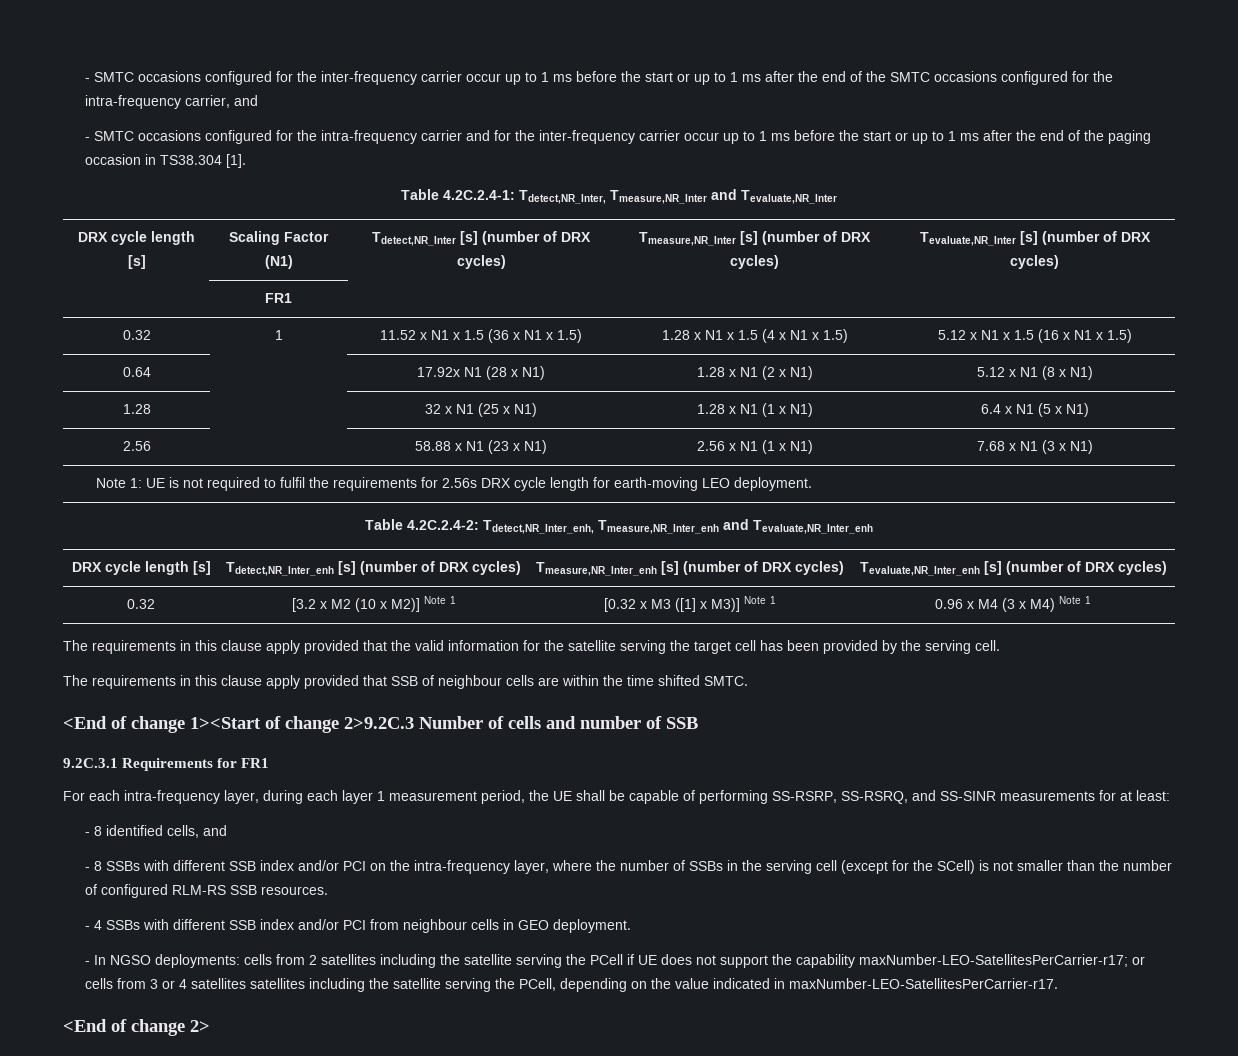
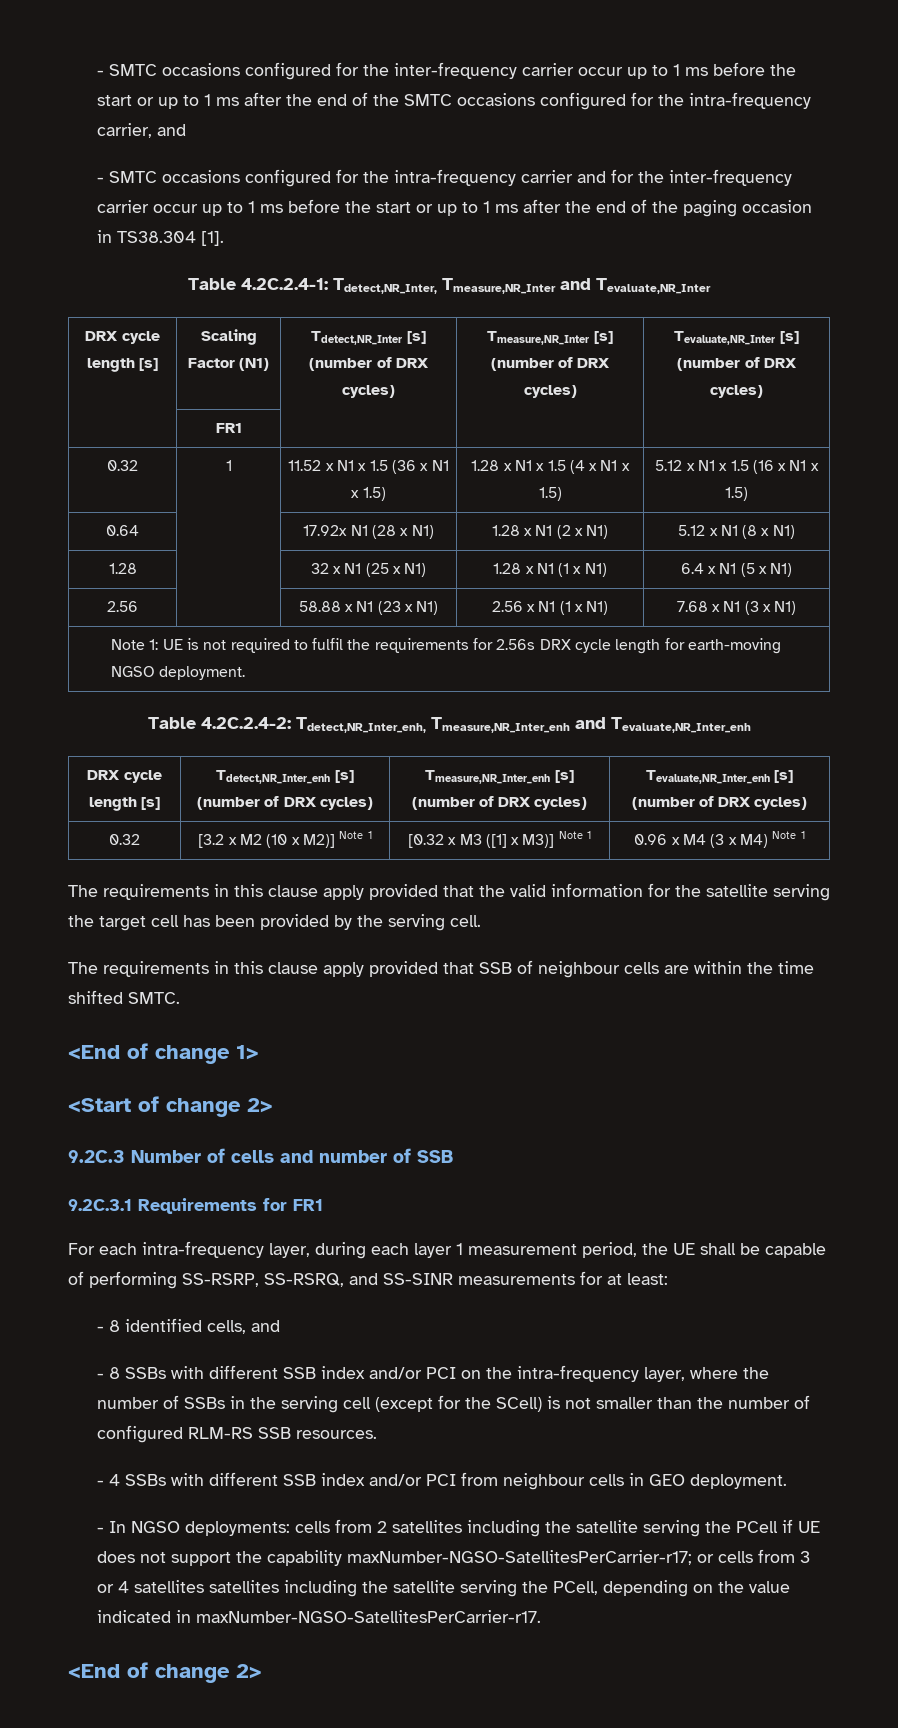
- Note 1: UE is not required to fulfil the requirements for 2.56s DRX cycle length for earth-moving LEO deployment.
+ Note 1: UE is not required to fulfil the requirements for 2.56s DRX cycle length for earth-moving NGSO deployment.
- <End of change 1><Start of change 2>9.2C.3 Number of cells and number of SSB
+ <End of change 1>
+ <Start of change 2>
+ 9.2C.3 Number of cells and number of SSB
- - In NGSO deployments: cells from 2 satellites including the satellite serving the PCell if UE does not support the capability maxNumber-LEO-SatellitesPerCarrier-r17; or cells from 3 or 4 satellites satellites including the satellite serving the PCell, depending on the value indicated in maxNumber-LEO-SatellitesPerCarrier-r17.
+ - In NGSO deployments: cells from 2 satellites including the satellite serving the PCell if UE does not support the capability maxNumber-NGSO-SatellitesPerCarrier-r17; or cells from 3 or 4 satellites satellites including the satellite serving the PCell, depending on the value indicated in maxNumber-NGSO-SatellitesPerCarrier-r17.

